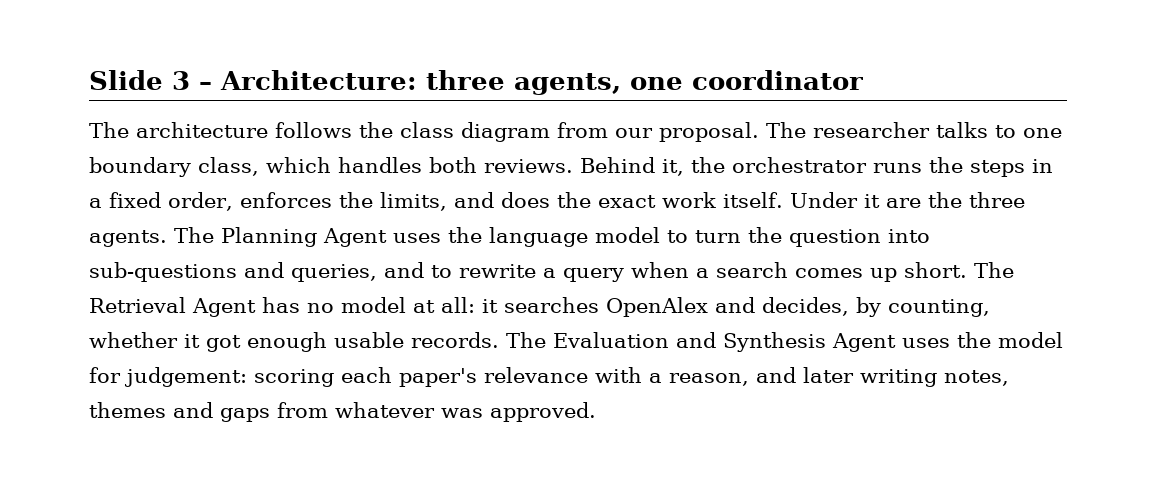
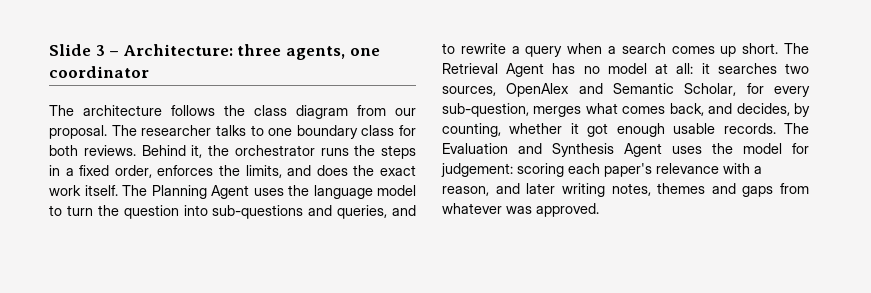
- The researcher talks to one boundary class, which handles both reviews.
+ The researcher talks to one boundary class for both reviews.
- Under it are the three agents.
- The Retrieval Agent has no model at all: it searches OpenAlex and decides, by counting, whether it got enough usable records.
+ The Retrieval Agent has no model at all: it searches two sources, OpenAlex and Semantic Scholar, for every sub-question, merges what comes back, and decides, by counting, whether it got enough usable records.

